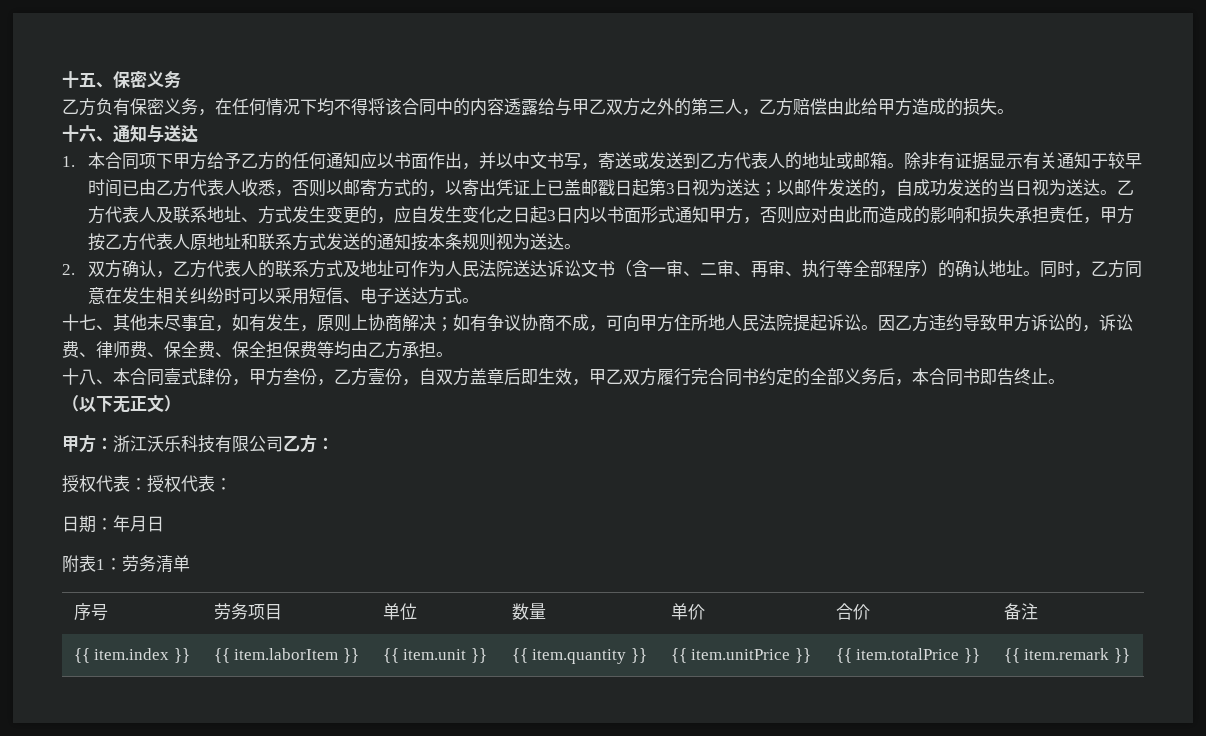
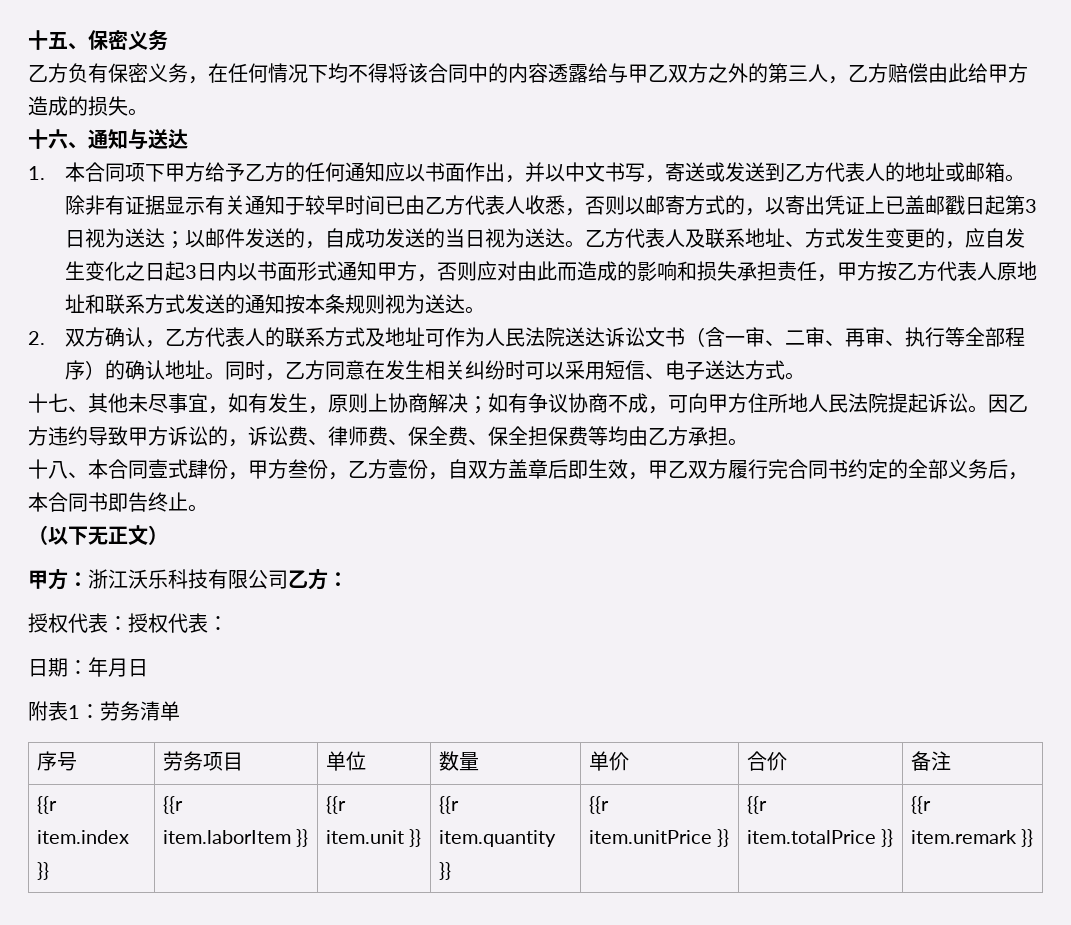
- {{ item.index }} | {{ item.laborItem }} | {{ item.unit }} | {{ item.quantity }} | {{ item.unitPrice }} | {{ item.totalPrice }} | {{ item.remark }}
+ {{r item.index }} | {{r item.laborItem }} | {{r item.unit }} | {{r item.quantity }} | {{r item.unitPrice }} | {{r item.totalPrice }} | {{r item.remark }}

